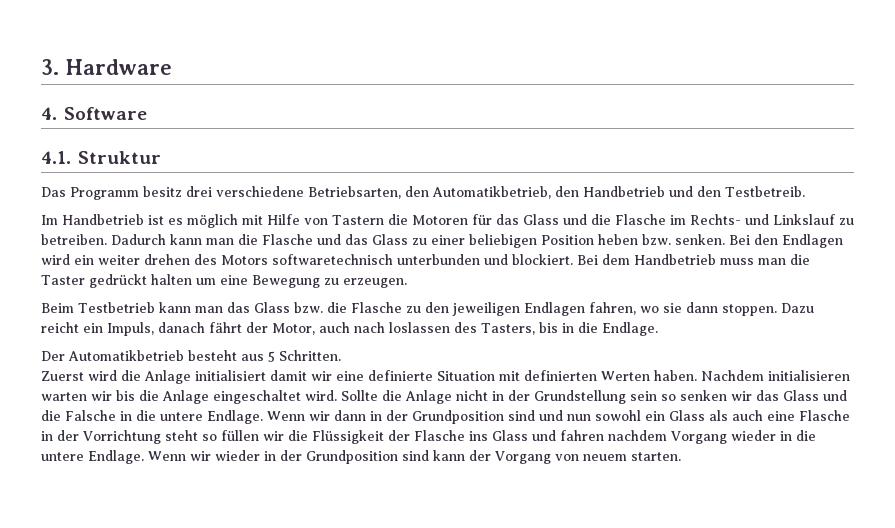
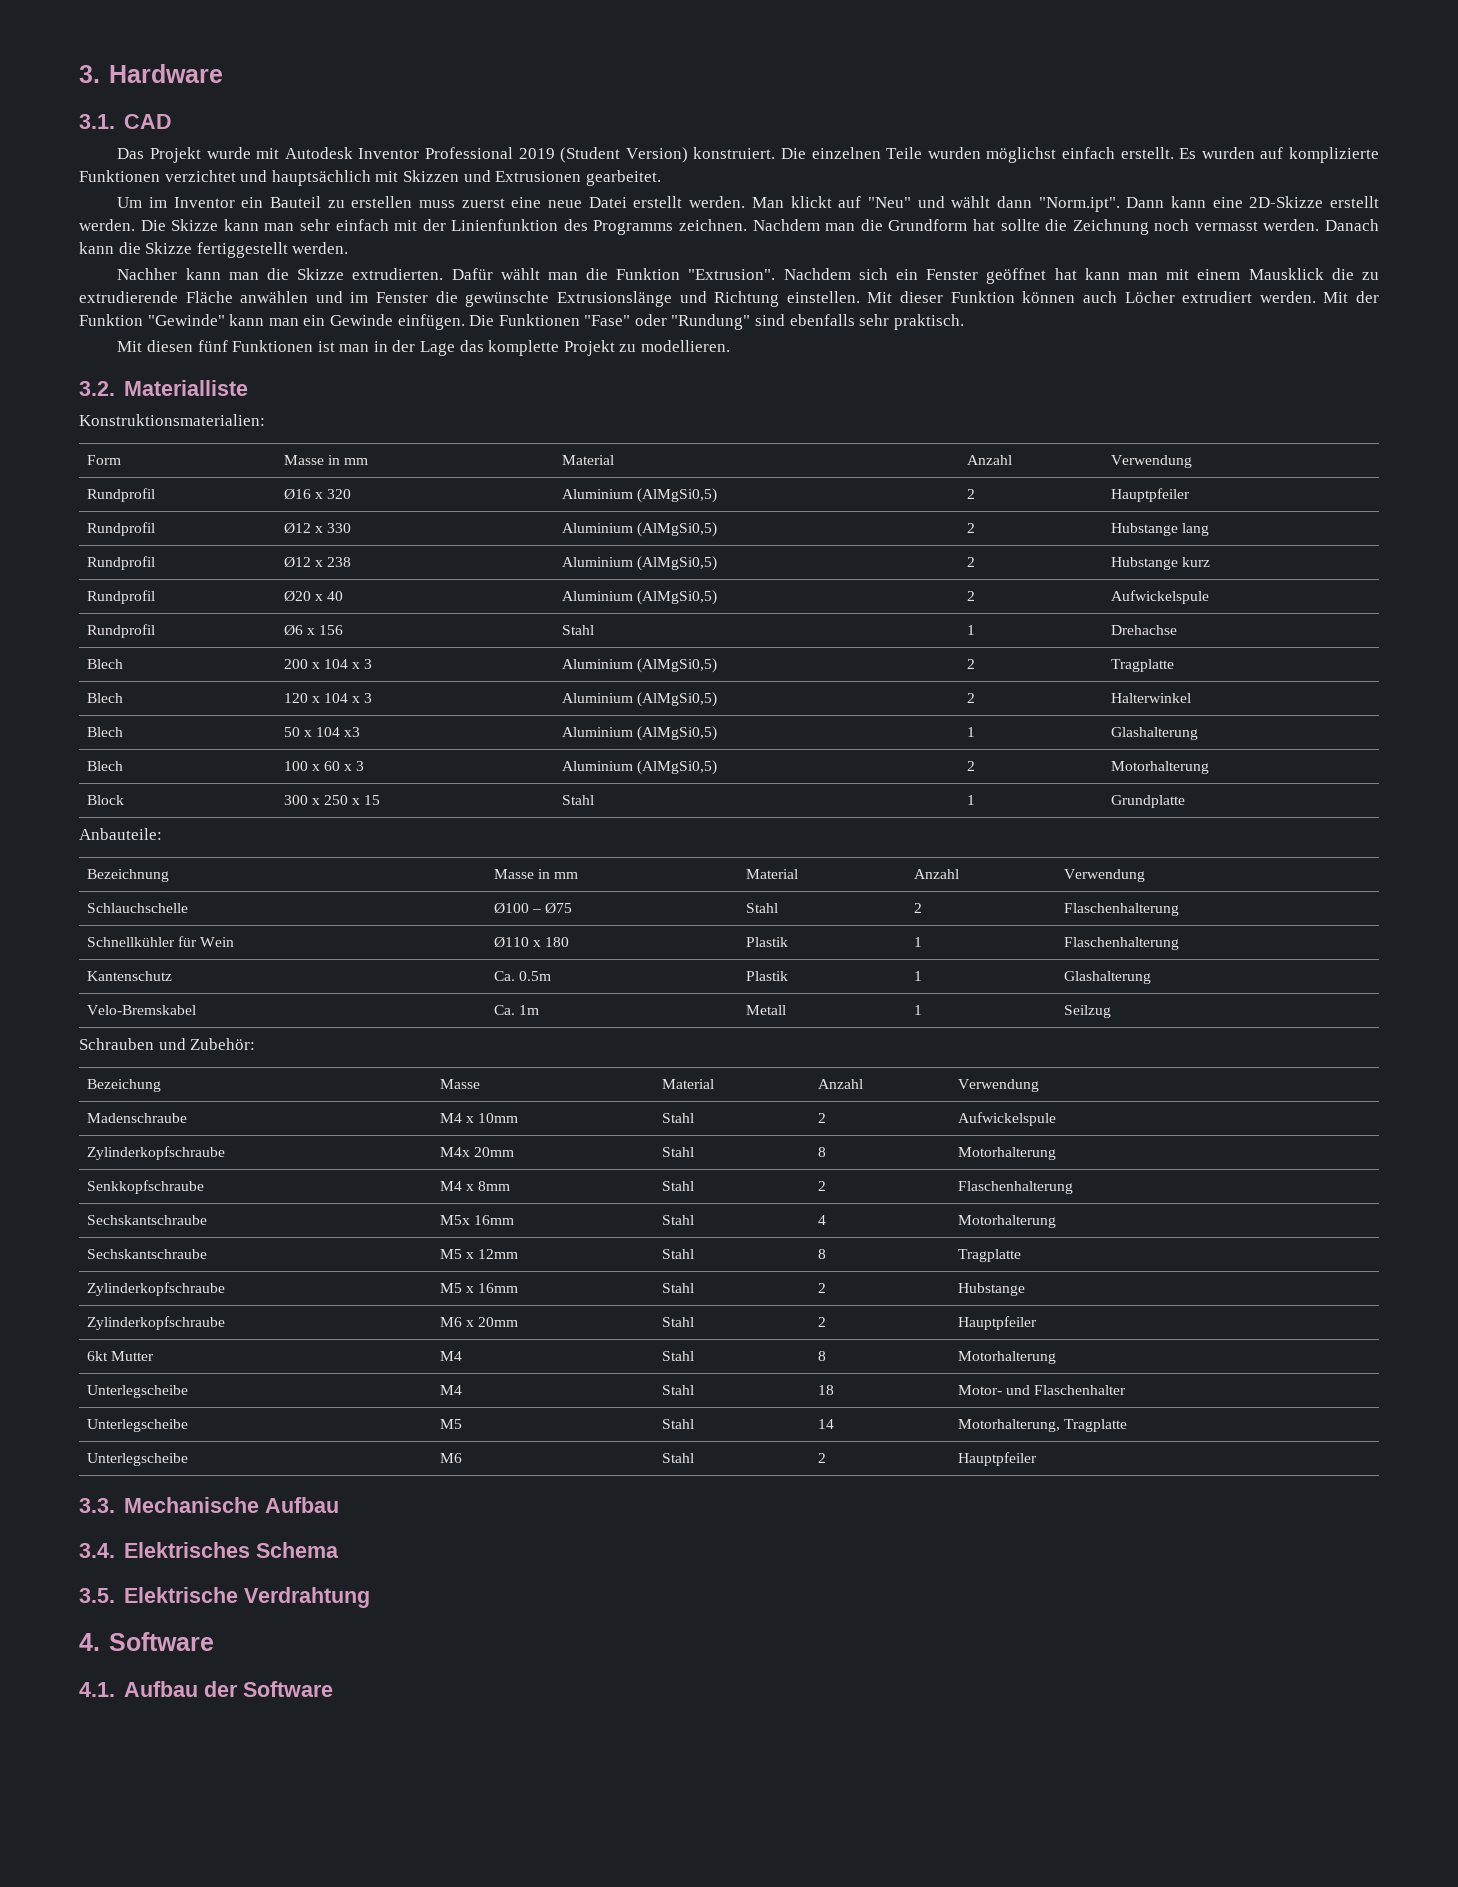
+ 3.1. CAD
+ Das Projekt wurde mit Autodesk Inventor Professional 2019 (Student Version) konstruiert. Die einzelnen Teile wurden möglichst einfach erstellt. Es wurden auf komplizierte Funktionen verzichtet und hauptsächlich mit Skizzen und Extrusionen gearbeitet.
+ Um im Inventor ein Bauteil zu erstellen muss zuerst eine neue Datei erstellt werden. Man klickt auf "Neu" und wählt dann "Norm.ipt". Dann kann eine 2D-Skizze erstellt werden. Die Skizze kann man sehr einfach mit der Linienfunktion des Programms zeichnen. Nachdem man die Grundform hat sollte die Zeichnung noch vermasst werden. Danach kann die Skizze fertiggestellt werden.
+ Nachher kann man die Skizze extrudierten. Dafür wählt man die Funktion "Extrusion". Nachdem sich ein Fenster geöffnet hat kann man mit einem Mausklick die zu extrudierende Fläche anwählen und im Fenster die gewünschte Extrusionslänge und Richtung einstellen. Mit dieser Funktion können auch Löcher extrudiert werden. Mit der Funktion "Gewinde" kann man ein Gewinde einfügen. Die Funktionen "Fase" oder "Rundung" sind ebenfalls sehr praktisch.
+ Mit diesen fünf Funktionen ist man in der Lage das komplette Projekt zu modellieren.
+ 3.2. Materialliste
+ Konstruktionsmaterialien:
+ Form | Masse in mm | Material | Anzahl | Verwendung
+ Rundprofil | Ø16 x 320 | Aluminium (AlMgSi0,5) | 2 | Hauptpfeiler
+ Rundprofil | Ø12 x 330 | Aluminium (AlMgSi0,5) | 2 | Hubstange lang
+ Rundprofil | Ø12 x 238 | Aluminium (AlMgSi0,5) | 2 | Hubstange kurz
+ Rundprofil | Ø20 x 40 | Aluminium (AlMgSi0,5) | 2 | Aufwickelspule
+ Rundprofil | Ø6 x 156 | Stahl | 1 | Drehachse
+ Blech | 200 x 104 x 3 | Aluminium (AlMgSi0,5) | 2 | Tragplatte
+ Blech | 120 x 104 x 3 | Aluminium (AlMgSi0,5) | 2 | Halterwinkel
+ Blech | 50 x 104 x3 | Aluminium (AlMgSi0,5) | 1 | Glashalterung
+ Blech | 100 x 60 x 3 | Aluminium (AlMgSi0,5) | 2 | Motorhalterung
+ Block | 300 x 250 x 15 | Stahl | 1 | Grundplatte
+ Anbauteile:
+ Bezeichnung | Masse in mm | Material | Anzahl | Verwendung
+ Schlauchschelle | Ø100 – Ø75 | Stahl | 2 | Flaschenhalterung
+ Schnellkühler für Wein | Ø110 x 180 | Plastik | 1 | Flaschenhalterung
+ Kantenschutz | Ca. 0.5m | Plastik | 1 | Glashalterung
+ Velo-Bremskabel | Ca. 1m | Metall | 1 | Seilzug
+ Schrauben und Zubehör:
+ Bezeichung | Masse | Material | Anzahl | Verwendung
+ Madenschraube | M4 x 10mm | Stahl | 2 | Aufwickelspule
+ Zylinderkopfschraube | M4x 20mm | Stahl | 8 | Motorhalterung
+ Senkkopfschraube | M4 x 8mm | Stahl | 2 | Flaschenhalterung
+ Sechskantschraube | M5x 16mm | Stahl | 4 | Motorhalterung
+ Sechskantschraube | M5 x 12mm | Stahl | 8 | Tragplatte
+ Zylinderkopfschraube | M5 x 16mm | Stahl | 2 | Hubstange
+ Zylinderkopfschraube | M6 x 20mm | Stahl | 2 | Hauptpfeiler
+ 6kt Mutter | M4 | Stahl | 8 | Motorhalterung
+ Unterlegscheibe | M4 | Stahl | 18 | Motor- und Flaschenhalter
+ Unterlegscheibe | M5 | Stahl | 14 | Motorhalterung, Tragplatte
+ Unterlegscheibe | M6 | Stahl | 2 | Hauptpfeiler
+ 3.3. Mechanische Aufbau
+ 3.4. Elektrisches Schema
+ 3.5. Elektrische Verdrahtung
  4. Software
- 4.1. Struktur
- Das Programm besitz drei verschiedene Betriebsarten, den Automatikbetrieb, den Handbetrieb und den Testbetreib.
- Im Handbetrieb ist es möglich mit Hilfe von Tastern die Motoren für das Glass und die Flasche im Rechts- und Linkslauf zu betreiben. Dadurch kann man die Flasche und das Glass zu einer beliebigen Position heben bzw. senken. Bei den Endlagen wird ein weiter drehen des Motors softwaretechnisch unterbunden und blockiert. Bei dem Handbetrieb muss man die Taster gedrückt halten um eine Bewegung zu erzeugen.
- Beim Testbetrieb kann man das Glass bzw. die Flasche zu den jeweiligen Endlagen fahren, wo sie dann stoppen. Dazu reicht ein Impuls, danach fährt der Motor, auch nach loslassen des Tasters, bis in die Endlage.
- Der Automatikbetrieb besteht aus 5 Schritten.
- Zuerst wird die Anlage initialisiert damit wir eine definierte Situation mit definierten Werten haben. Nachdem initialisieren warten wir bis die Anlage eingeschaltet wird. Sollte die Anlage nicht in der Grundstellung sein so senken wir das Glass und die Falsche in die untere Endlage. Wenn wir dann in der Grundposition sind und nun sowohl ein Glass als auch eine Flasche in der Vorrichtung steht so füllen wir die Flüssigkeit der Flasche ins Glass und fahren nachdem Vorgang wieder in die untere Endlage. Wenn wir wieder in der Grundposition sind kann der Vorgang von neuem starten.
+ 4.1. Aufbau der Software

